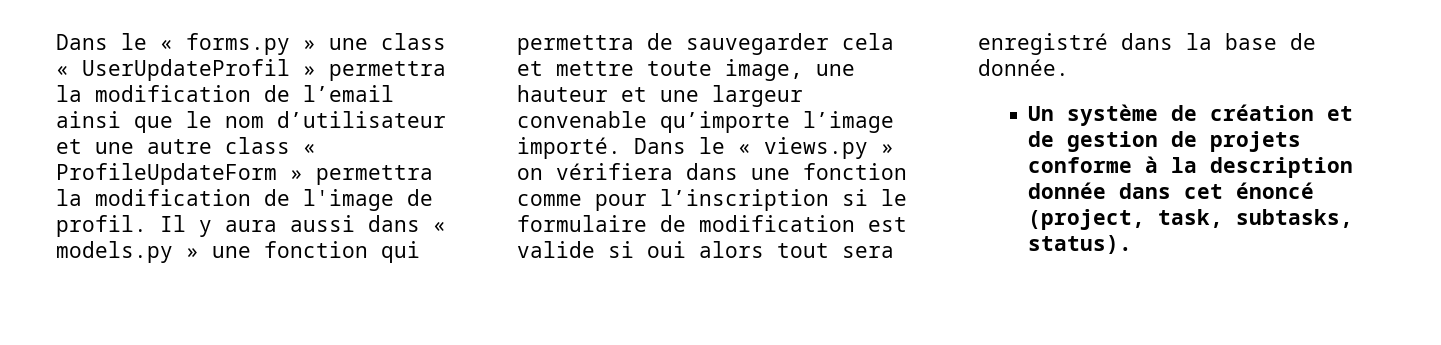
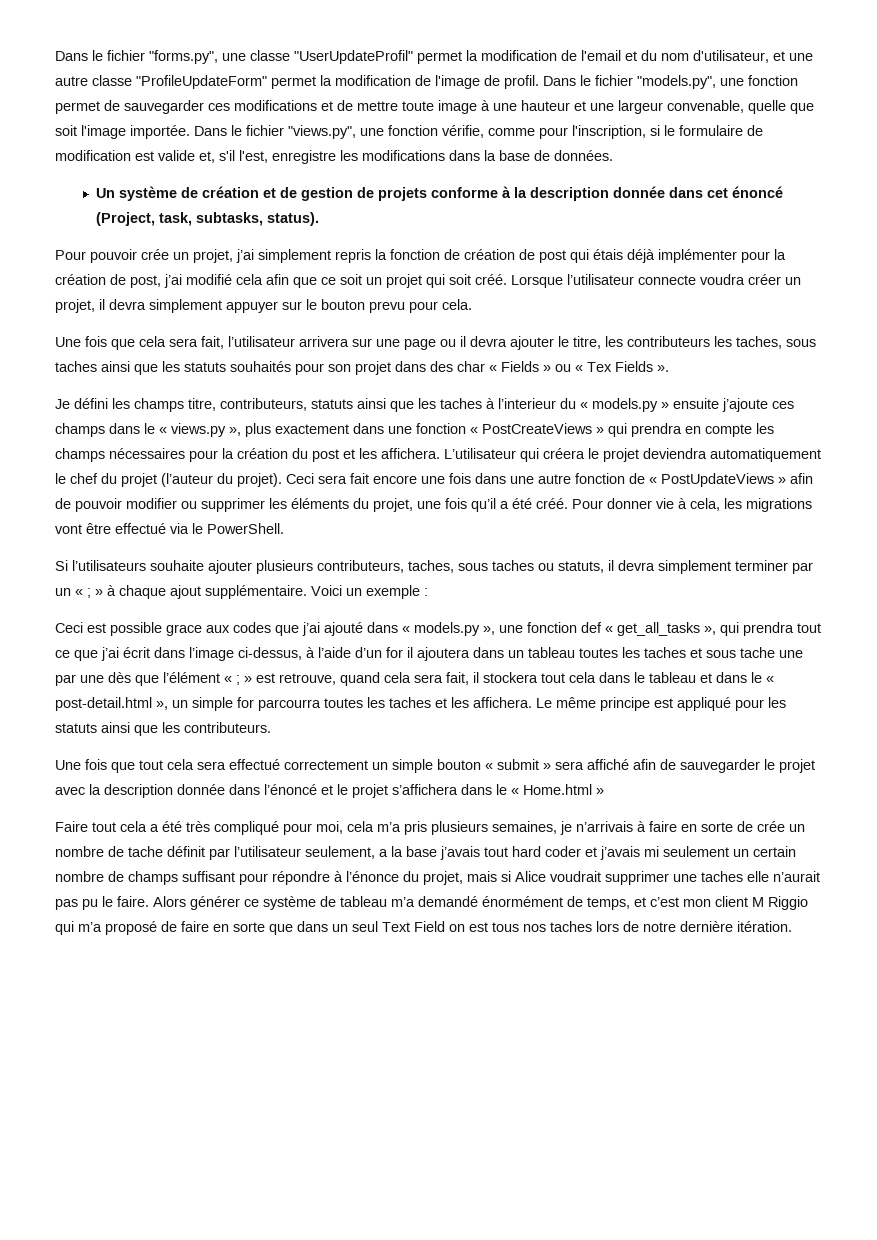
- Dans le « forms.py » une class « UserUpdateProfil » permettra la modification de l’email ainsi que le nom d’utilisateur et une autre class « ProfileUpdateForm » permettra la modification de l'image de profil.
+ Dans le fichier "forms.py", une classe "UserUpdateProfil" permet la modification de l'email et du nom d'utilisateur, et une autre classe "ProfileUpdateForm" permet la modification de l'image de profil.
- Il y aura aussi dans « models.py » une fonction qui permettra de sauvegarder cela et mettre toute image, une hauteur et une largeur convenable qu’importe l’image importé. Dans le « views.py » on vérifiera dans une fonction comme pour l’inscription si le formulaire de modification est valide si oui alors tout sera enregistré dans la base de donnée.
+ Dans le fichier "models.py", une fonction permet de sauvegarder ces modifications et de mettre toute image à une hauteur et une largeur convenable, quelle que soit l'image importée. Dans le fichier "views.py", une fonction vérifie, comme pour l'inscription, si le formulaire de modification est valide et, s'il l'est, enregistre les modifications dans la base de données.
- Un système de création et de gestion de projets conforme à la description donnée dans cet énoncé (project, task, subtasks, status).
+ Un système de création et de gestion de projets conforme à la description donnée dans cet énoncé (Project, task, subtasks, status).
+ Pour pouvoir crée un projet, j’ai simplement repris la fonction de création de post qui étais déjà implémenter pour la création de post, j’ai modifié cela afin que ce soit un projet qui soit créé. Lorsque l’utilisateur connecte voudra créer un projet, il devra simplement appuyer sur le bouton prevu pour cela.
+ Une fois que cela sera fait, l’utilisateur arrivera sur une page ou il devra ajouter le titre, les contributeurs les taches, sous taches ainsi que les statuts souhaités pour son projet dans des char « Fields » ou « Tex Fields ».
+ Je défini les champs titre, contributeurs, statuts ainsi que les taches à l’interieur du « models.py » ensuite j’ajoute ces champs dans le « views.py », plus exactement dans une fonction « PostCreateViews » qui prendra en compte les champs nécessaires pour la création du post et les affichera. L’utilisateur qui créera le projet deviendra automatiquement le chef du projet (l’auteur du projet). Ceci sera fait encore une fois dans une autre fonction de « PostUpdateViews » afin de pouvoir modifier ou supprimer les éléments du projet, une fois qu’il a été créé. Pour donner vie à cela, les migrations vont être effectué via le PowerShell.
+ Si l’utilisateurs souhaite ajouter plusieurs contributeurs, taches, sous taches ou statuts, il devra simplement terminer par un « ; » à chaque ajout supplémentaire. Voici un exemple :
+ Ceci est possible grace aux codes que j’ai ajouté dans « models.py », une fonction def « get_all_tasks », qui prendra tout ce que j’ai écrit dans l’image ci-dessus, à l’aide d’un for il ajoutera dans un tableau toutes les taches et sous tache une par une dès que l’élément « ; » est retrouve, quand cela sera fait, il stockera tout cela dans le tableau et dans le « post-detail.html », un simple for parcourra toutes les taches et les affichera. Le même principe est appliqué pour les statuts ainsi que les contributeurs.
+ Une fois que tout cela sera effectué correctement un simple bouton « submit » sera affiché afin de sauvegarder le projet avec la description donnée dans l’énoncé et le projet s’affichera dans le « Home.html »
+ Faire tout cela a été très compliqué pour moi, cela m’a pris plusieurs semaines, je n’arrivais à faire en sorte de crée un nombre de tache définit par l’utilisateur seulement, a la base j’avais tout hard coder et j’avais mi seulement un certain nombre de champs suffisant pour répondre à l’énonce du projet, mais si Alice voudrait supprimer une taches elle n’aurait pas pu le faire. Alors générer ce système de tableau m’a demandé énormément de temps, et c’est mon client M Riggio qui m’a proposé de faire en sorte que dans un seul Text Field on est tous nos taches lors de notre dernière itération.

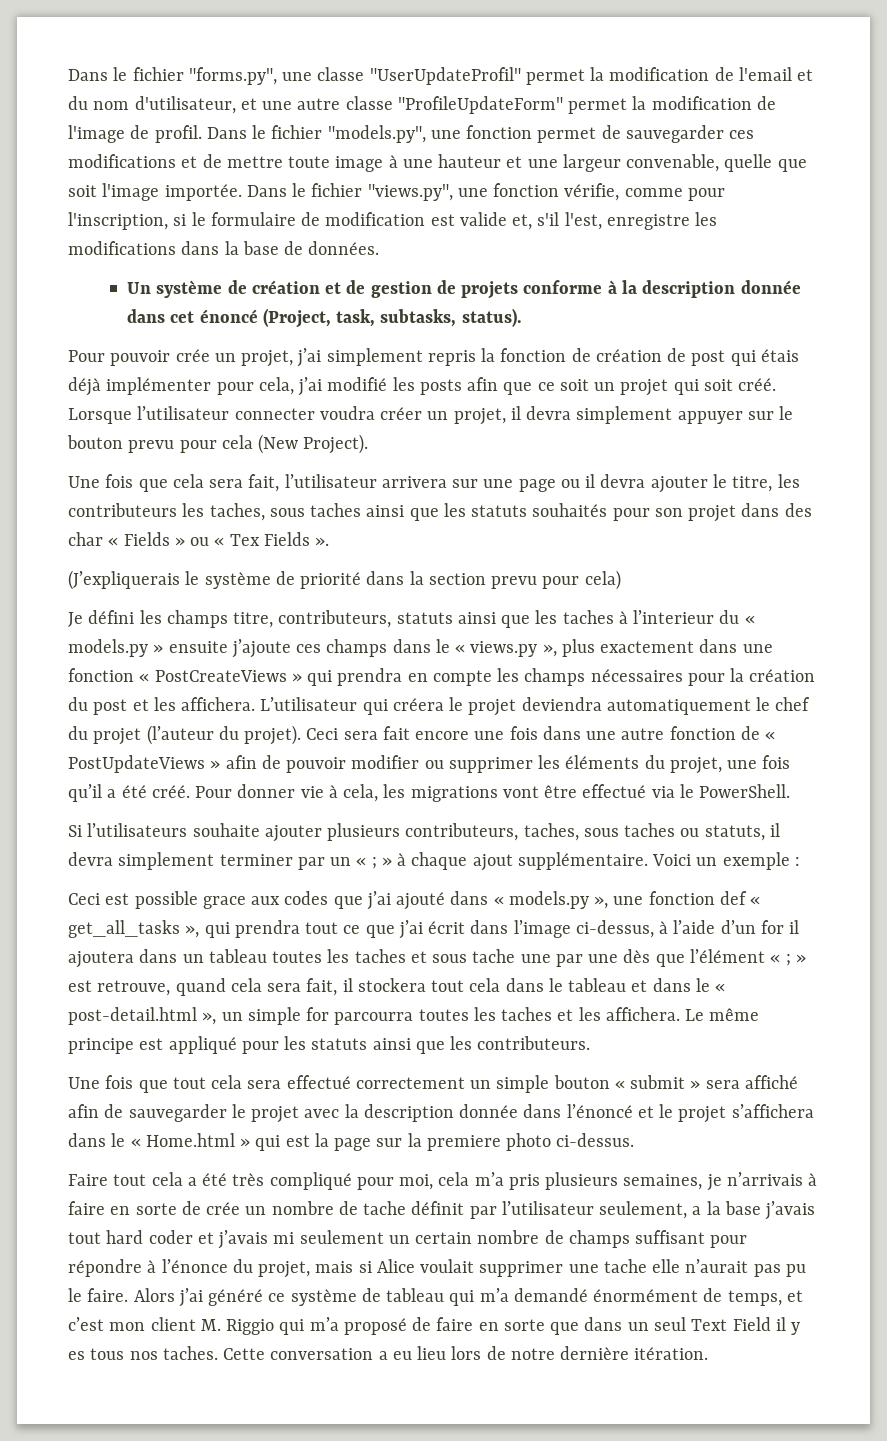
- Pour pouvoir crée un projet, j’ai simplement repris la fonction de création de post qui étais déjà implémenter pour la création de post, j’ai modifié cela afin que ce soit un projet qui soit créé.
+ Pour pouvoir crée un projet, j’ai simplement repris la fonction de création de post qui étais déjà implémenter pour cela, j’ai modifié les posts afin que ce soit un projet qui soit créé.
- Lorsque l’utilisateur connecte voudra créer un projet, il devra simplement appuyer sur le bouton prevu pour cela.
+ Lorsque l’utilisateur connecter voudra créer un projet, il devra simplement appuyer sur le bouton prevu pour cela (New Project).
+ (J’expliquerais le système de priorité dans la section prevu pour cela)
- Une fois que tout cela sera effectué correctement un simple bouton « submit » sera affiché afin de sauvegarder le projet avec la description donnée dans l’énoncé et le projet s’affichera dans le « Home.html »
+ Une fois que tout cela sera effectué correctement un simple bouton « submit » sera affiché afin de sauvegarder le projet avec la description donnée dans l’énoncé et le projet s’affichera dans le « Home.html » qui est la page sur la premiere photo ci-dessus.
- Faire tout cela a été très compliqué pour moi, cela m’a pris plusieurs semaines, je n’arrivais à faire en sorte de crée un nombre de tache définit par l’utilisateur seulement, a la base j’avais tout hard coder et j’avais mi seulement un certain nombre de champs suffisant pour répondre à l’énonce du projet, mais si Alice voudrait supprimer une taches elle n’aurait pas pu le faire.
+ Faire tout cela a été très compliqué pour moi, cela m’a pris plusieurs semaines, je n’arrivais à faire en sorte de crée un nombre de tache définit par l’utilisateur seulement, a la base j’avais tout hard coder et j’avais mi seulement un certain nombre de champs suffisant pour répondre à l’énonce du projet, mais si Alice voulait supprimer une tache elle n’aurait pas pu le faire.
- Alors générer ce système de tableau m’a demandé énormément de temps, et c’est mon client M Riggio qui m’a proposé de faire en sorte que dans un seul Text Field on est tous nos taches lors de notre dernière itération.
+ Alors j’ai généré ce système de tableau qui m’a demandé énormément de temps, et c’est mon client M. Riggio qui m’a proposé de faire en sorte que dans un seul Text Field il y es tous nos taches. Cette conversation a eu lieu lors de notre dernière itération.

